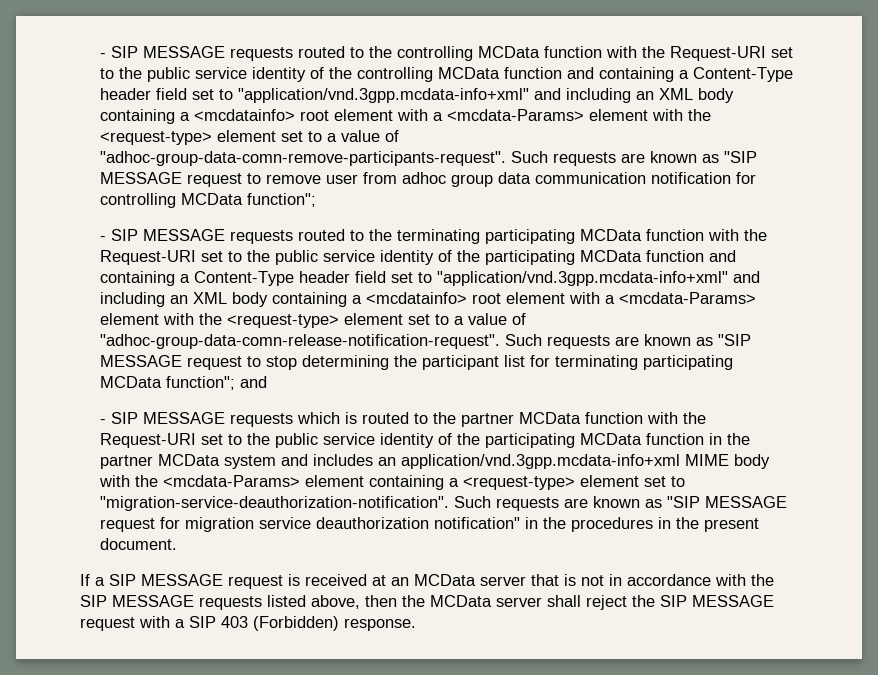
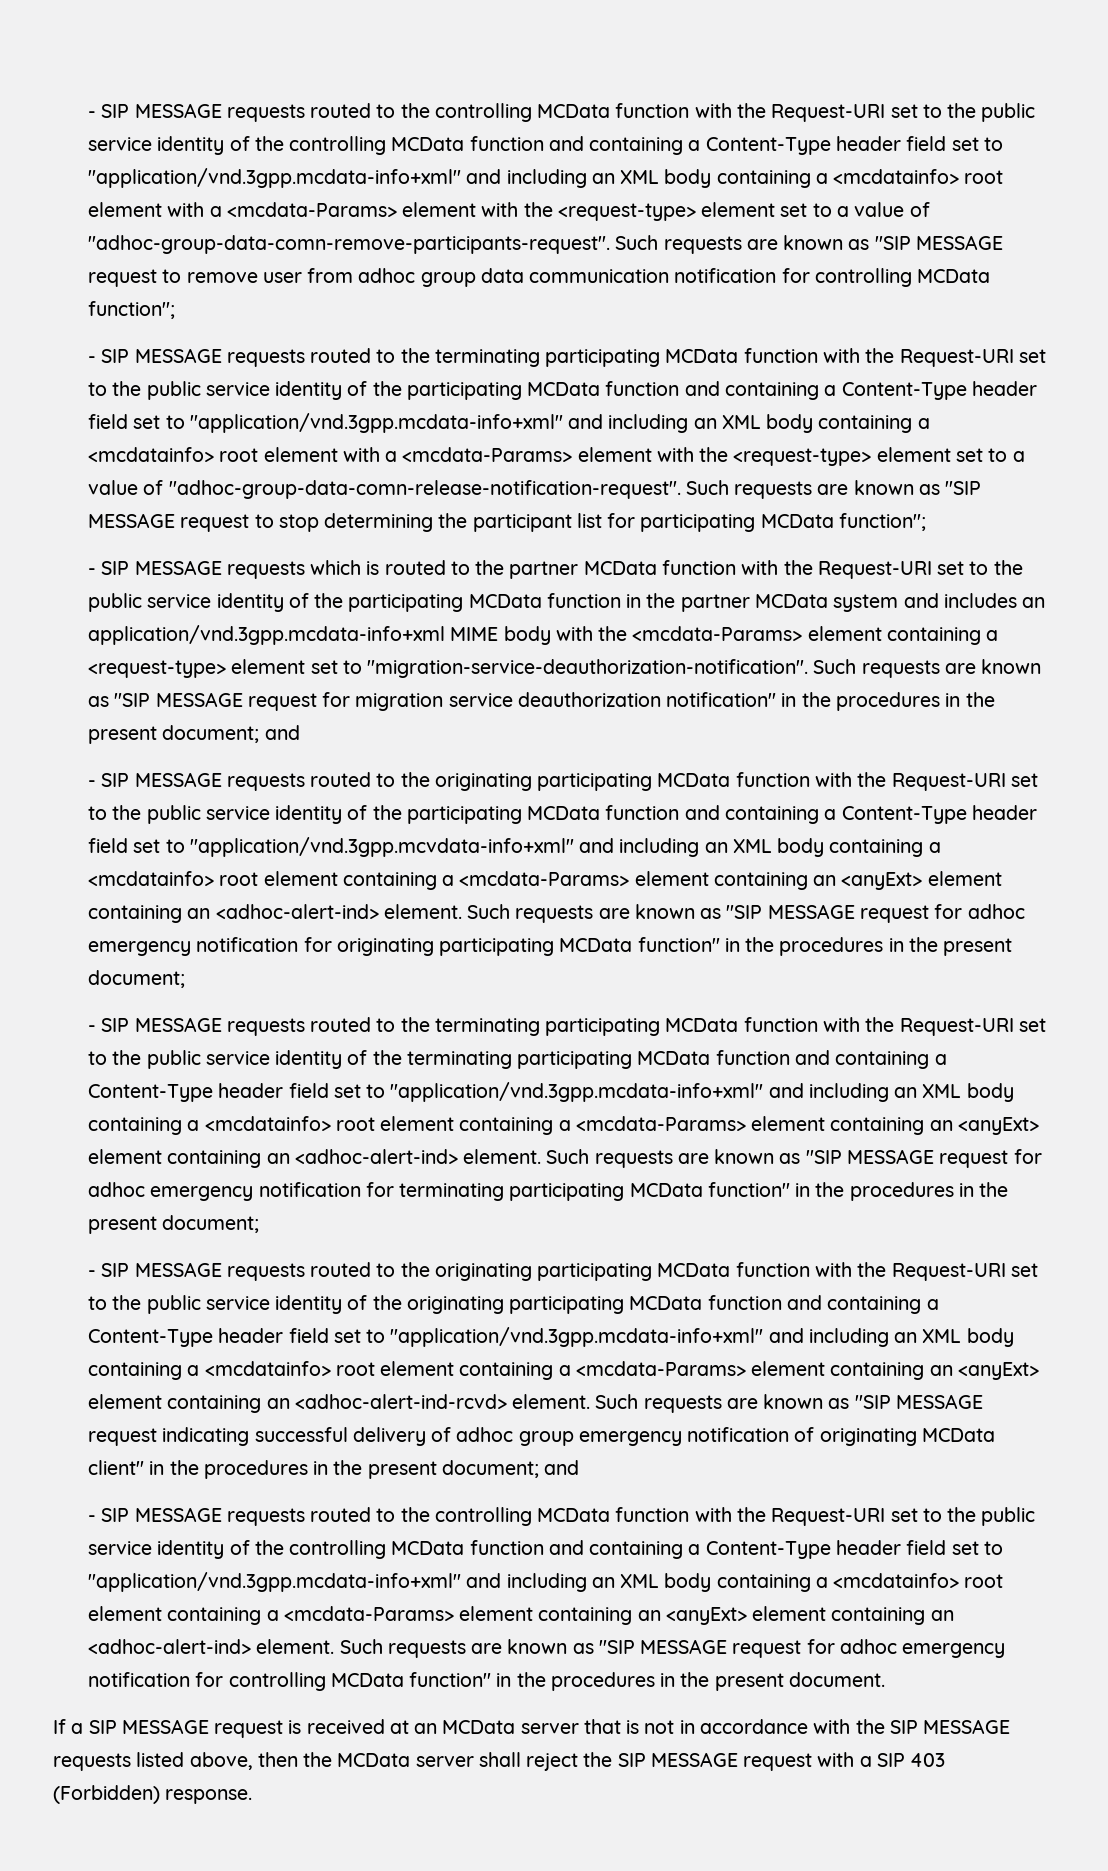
- Such requests are known as "SIP MESSAGE request to stop determining the participant list for terminating participating MCData function"; and
+ Such requests are known as "SIP MESSAGE request to stop determining the participant list for participating MCData function";
- Such requests are known as "SIP MESSAGE request for migration service deauthorization notification" in the procedures in the present document.
+ Such requests are known as "SIP MESSAGE request for migration service deauthorization notification" in the procedures in the present document; and
+ - SIP MESSAGE requests routed to the originating participating MCData function with the Request-URI set to the public service identity of the participating MCData function and containing a Content-Type header field set to "application/vnd.3gpp.mcvdata-info+xml" and including an XML body containing a <mcdatainfo> root element containing a <mcdata-Params> element containing an <anyExt> element containing an <adhoc-alert-ind> element. Such requests are known as "SIP MESSAGE request for adhoc emergency notification for originating participating MCData function" in the procedures in the present document;
+ - SIP MESSAGE requests routed to the terminating participating MCData function with the Request-URI set to the public service identity of the terminating participating MCData function and containing a Content-Type header field set to "application/vnd.3gpp.mcdata-info+xml" and including an XML body containing a <mcdatainfo> root element containing a <mcdata-Params> element containing an <anyExt> element containing an <adhoc-alert-ind> element. Such requests are known as "SIP MESSAGE request for adhoc emergency notification for terminating participating MCData function" in the procedures in the present document;
+ - SIP MESSAGE requests routed to the originating participating MCData function with the Request-URI set to the public service identity of the originating participating MCData function and containing a Content-Type header field set to "application/vnd.3gpp.mcdata-info+xml" and including an XML body containing a <mcdatainfo> root element containing a <mcdata-Params> element containing an <anyExt> element containing an <adhoc-alert-ind-rcvd> element. Such requests are known as "SIP MESSAGE request indicating successful delivery of adhoc group emergency notification of originating MCData client" in the procedures in the present document; and
+ - SIP MESSAGE requests routed to the controlling MCData function with the Request-URI set to the public service identity of the controlling MCData function and containing a Content-Type header field set to "application/vnd.3gpp.mcdata-info+xml" and including an XML body containing a <mcdatainfo> root element containing a <mcdata-Params> element containing an <anyExt> element containing an <adhoc-alert-ind> element. Such requests are known as "SIP MESSAGE request for adhoc emergency notification for controlling MCData function" in the procedures in the present document.

